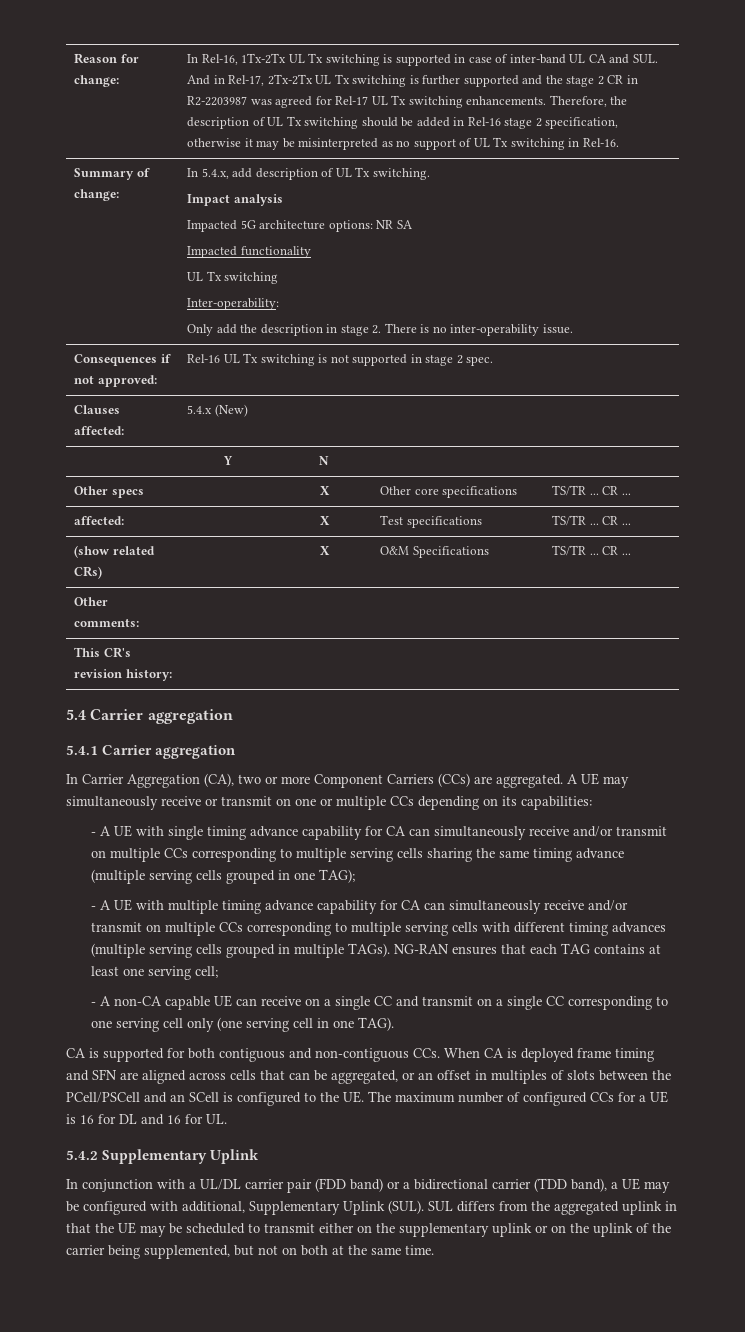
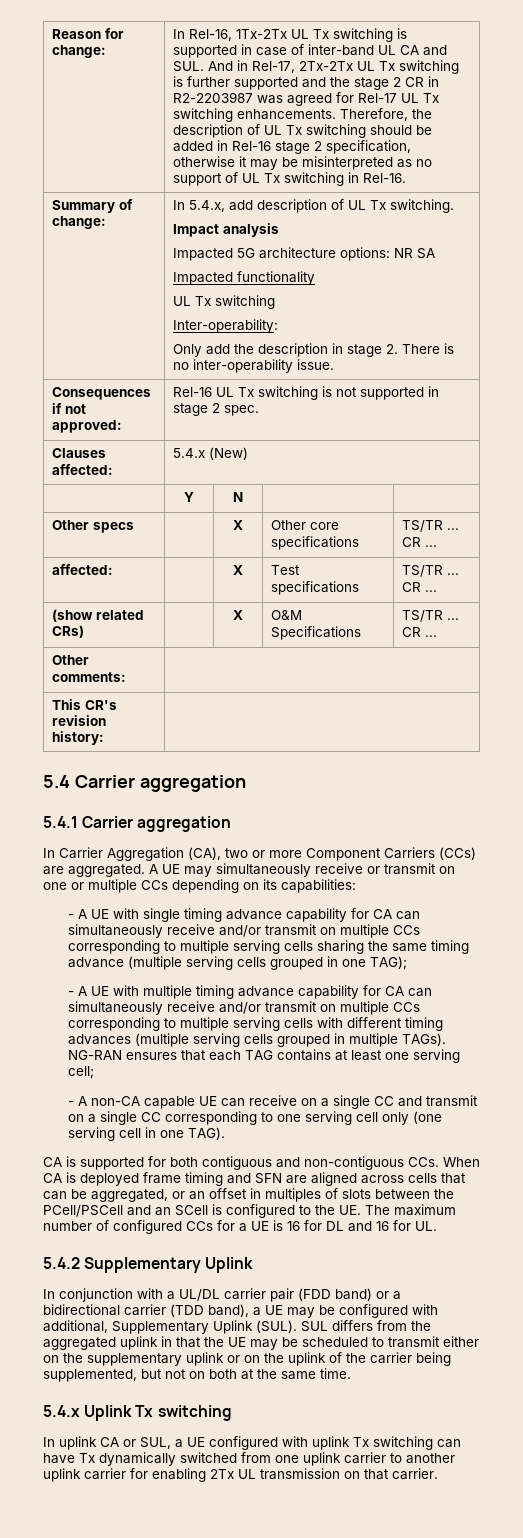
+ 5.4.x Uplink Tx switching
+ In uplink CA or SUL, a UE configured with uplink Tx switching can have Tx dynamically switched from one uplink carrier to another uplink carrier for enabling 2Tx UL transmission on that carrier.

